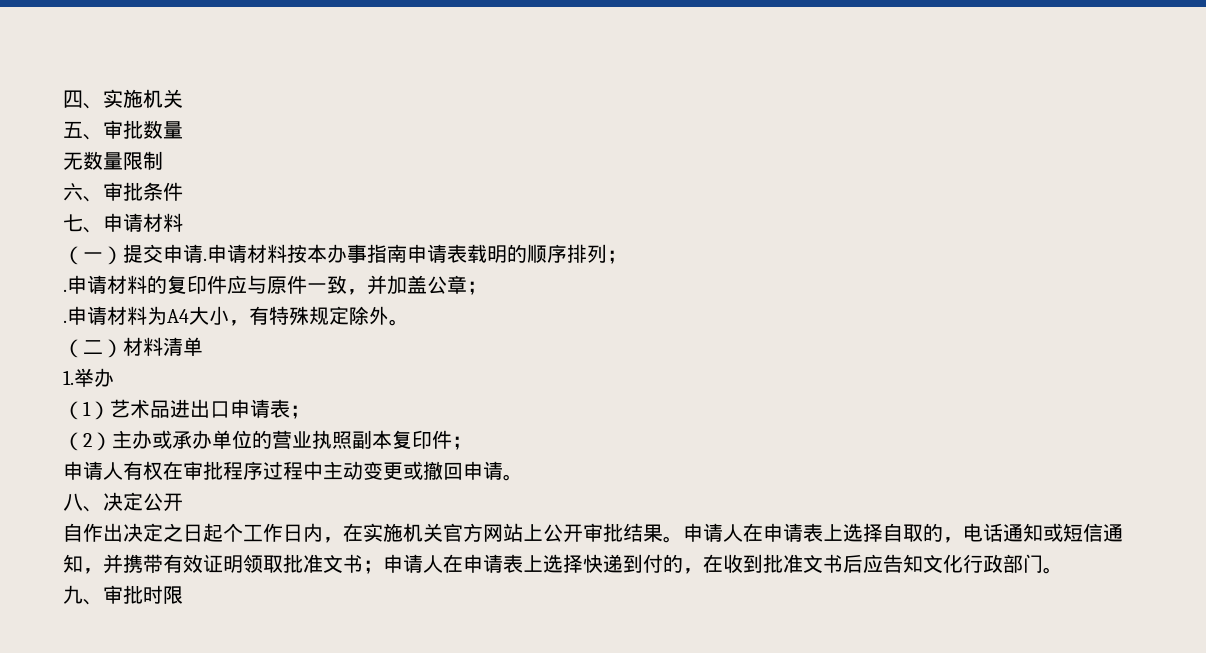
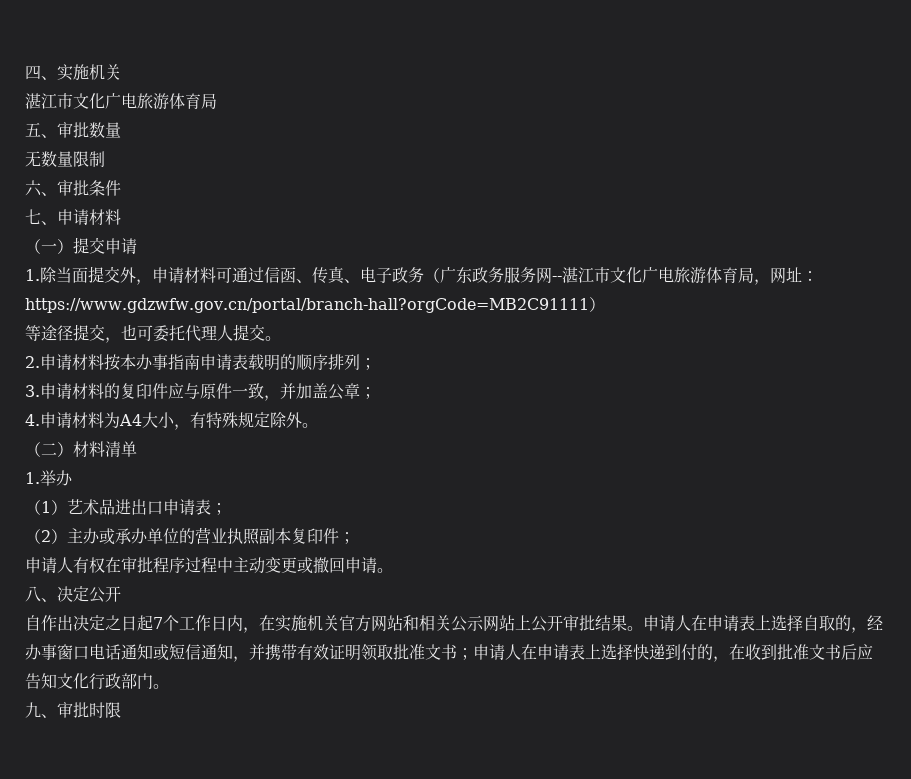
  四、实施机关
+ 湛江市文化广电旅游体育局
- （一）提交申请.申请材料按本办事指南申请表载明的顺序排列；
+ （一）提交申请
+ 1.除当面提交外，申请材料可通过信函、传真、电子政务（广东政务服务网--湛江市文化广电旅游体育局，网址：https://www.gdzwfw.gov.cn/portal/branch-hall?orgCode=MB2C91111）
+ 等途径提交，也可委托代理人提交。
+ 2.申请材料按本办事指南申请表载明的顺序排列；
- .申请材料的复印件应与原件一致，并加盖公章；
+ 3.申请材料的复印件应与原件一致，并加盖公章；
- .申请材料为A4大小，有特殊规定除外。
+ 4.申请材料为A4大小，有特殊规定除外。
- 自作出决定之日起个工作日内，在实施机关官方网站上公开审批结果。
+ 自作出决定之日起7个工作日内，在实施机关官方网站和相关公示网站上公开审批结果。
- 申请人在申请表上选择自取的，电话通知或短信通知，并携带有效证明领取批准文书；申请人在申请表上选择快递到付的，在收到批准文书后应告知文化行政部门。
+ 申请人在申请表上选择自取的，经办事窗口电话通知或短信通知，并携带有效证明领取批准文书；申请人在申请表上选择快递到付的，在收到批准文书后应告知文化行政部门。

